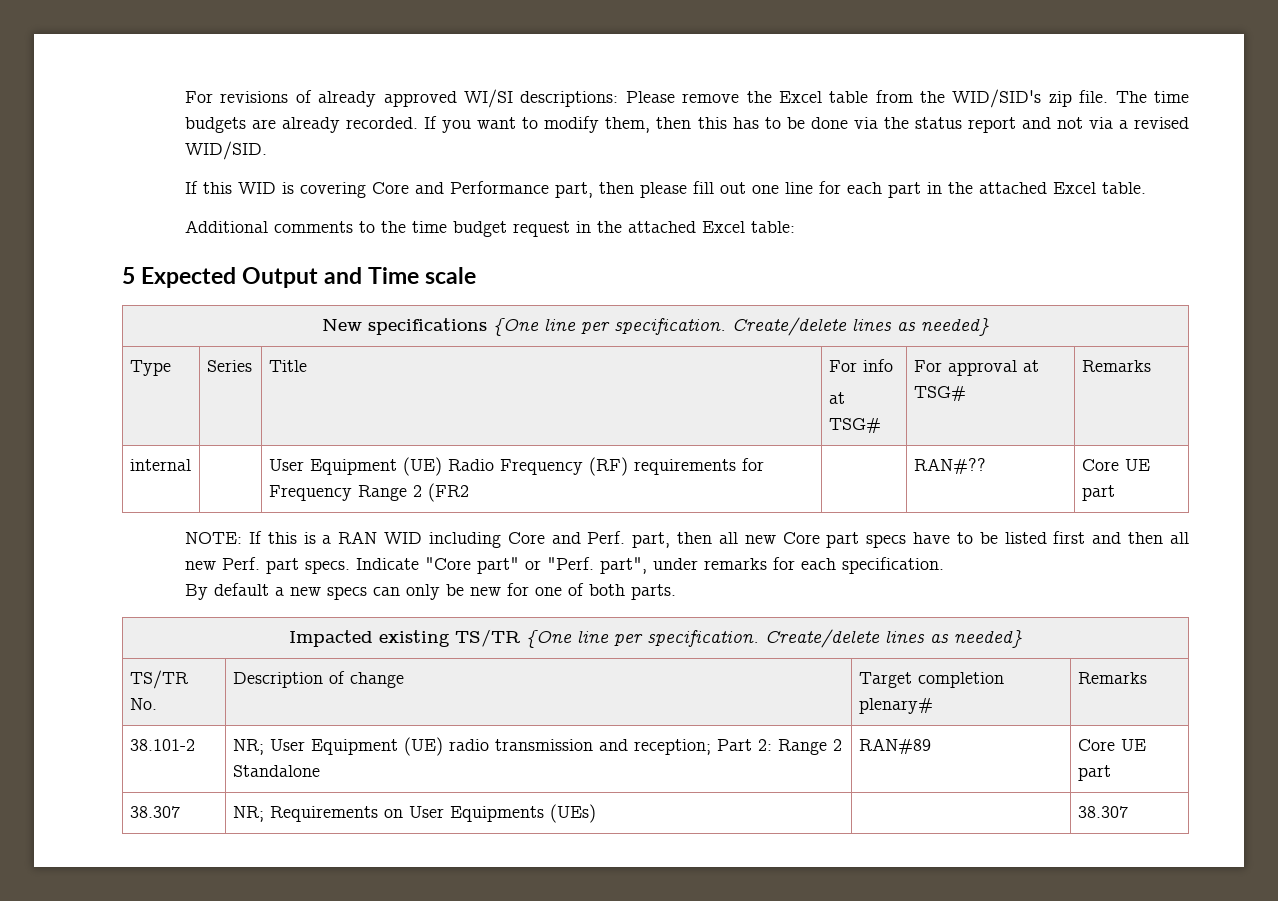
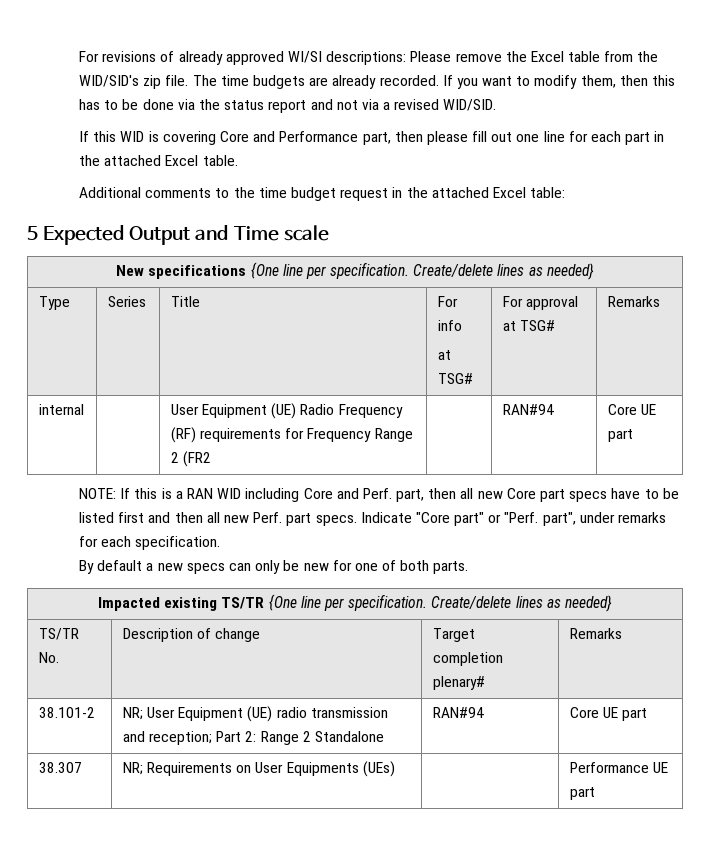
- internal | | User Equipment (UE) Radio Frequency (RF) requirements for Frequency Range 2 (FR2 | | RAN#?? | Core UE part
+ internal | | User Equipment (UE) Radio Frequency (RF) requirements for Frequency Range 2 (FR2 | | RAN#94 | Core UE part
- 38.101-2 | NR; User Equipment (UE) radio transmission and reception; Part 2: Range 2 Standalone | RAN#89 | Core UE part
+ 38.101-2 | NR; User Equipment (UE) radio transmission and reception; Part 2: Range 2 Standalone | RAN#94 | Core UE part
- 38.307 | NR; Requirements on User Equipments (UEs) | | 38.307
+ 38.307 | NR; Requirements on User Equipments (UEs) | | Performance UE part

